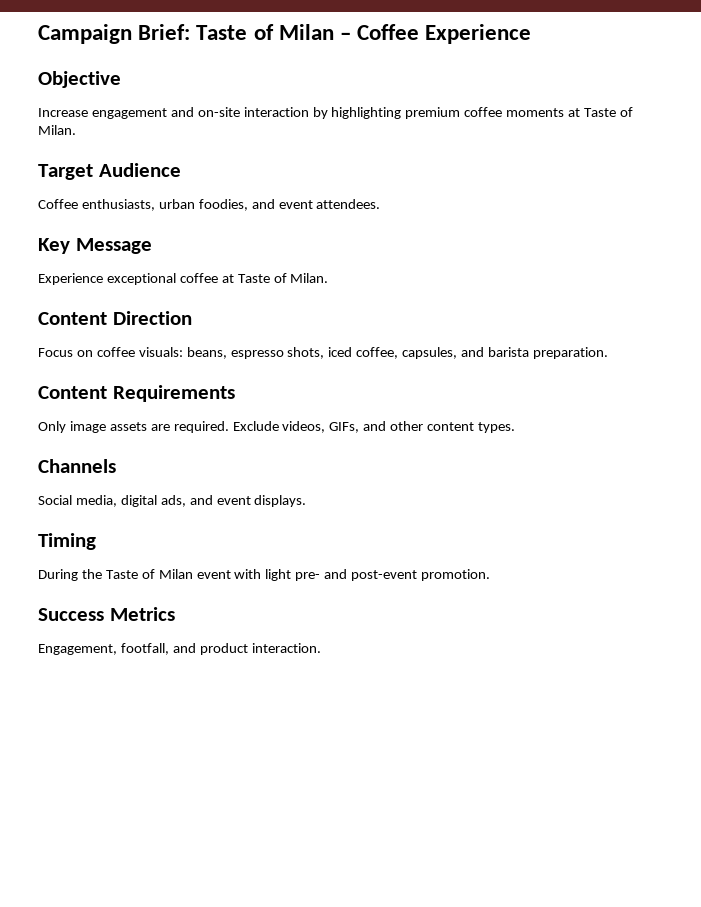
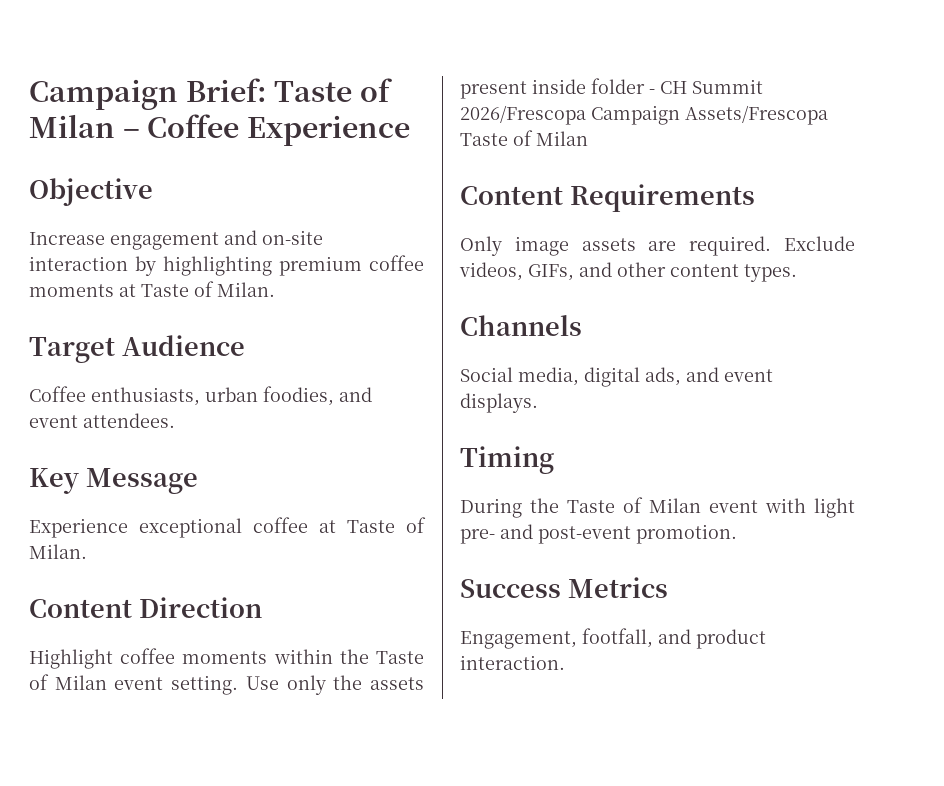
- Focus on coffee visuals: beans, espresso shots, iced coffee, capsules, and barista preparation.
+ Highlight coffee moments within the Taste of Milan event setting. Use only the assets present inside folder - CH Summit 2026/Frescopa Campaign Assets/Frescopa Taste of Milan

